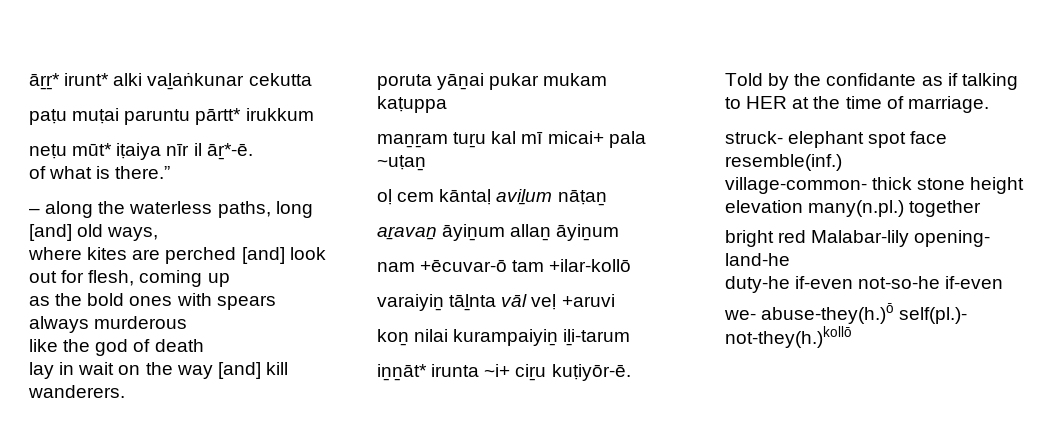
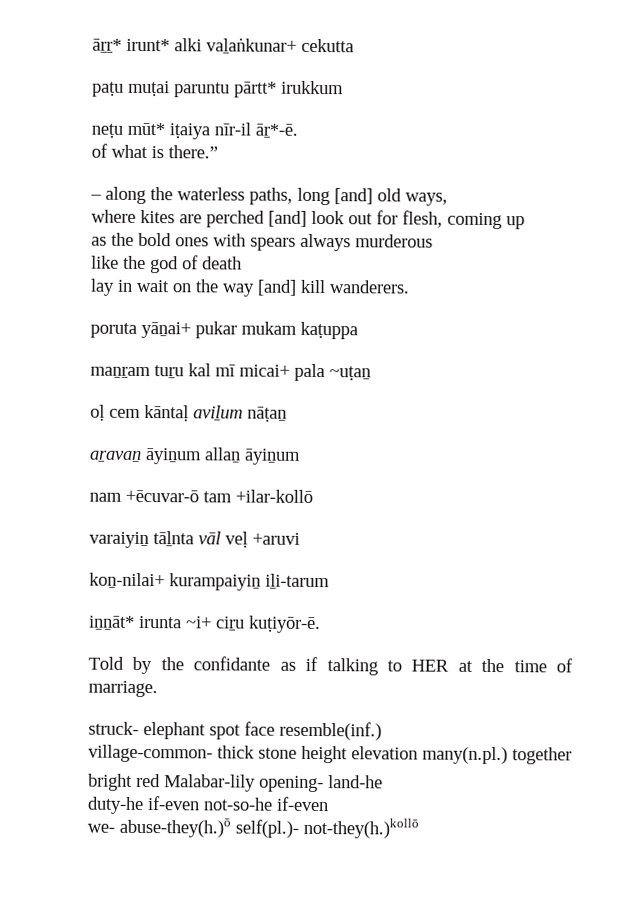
- āṟṟ* irunt* alki vaḻaṅkunar cekutta
+ āṟṟ* irunt* alki vaḻaṅkunar+ cekutta
- neṭu mūt* iṭaiya nīr il āṟ*-ē.
+ neṭu mūt* iṭaiya nīr-il āṟ*-ē.
- poruta yāṉai pukar mukam kaṭuppa
+ poruta yāṉai+ pukar mukam kaṭuppa
- koṉ nilai kurampaiyiṉ iḻi-tarum
+ koṉ-nilai+ kurampaiyiṉ iḻi-tarum

